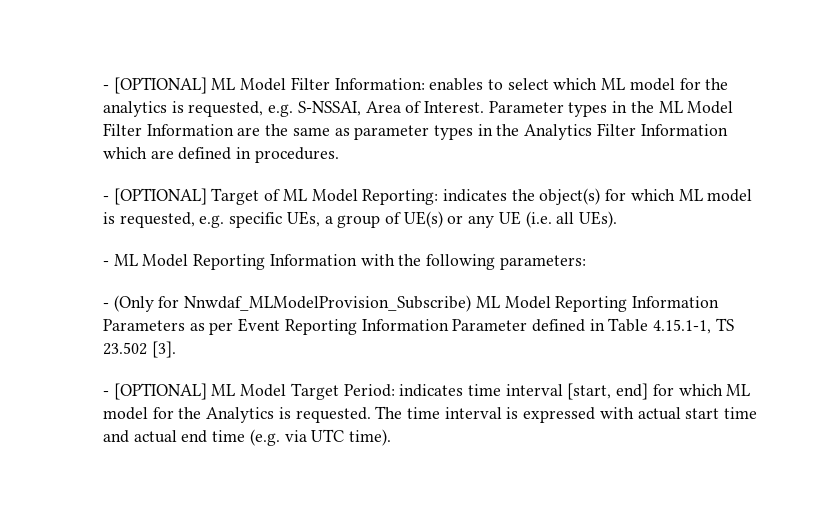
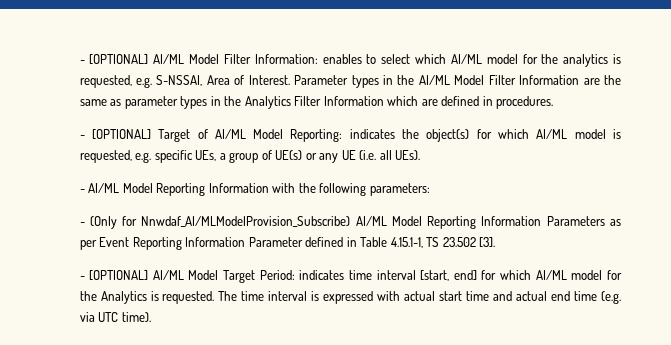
- - [OPTIONAL] ML Model Filter Information: enables to select which ML model for the analytics is requested, e.g. S-NSSAI, Area of Interest.
+ - [OPTIONAL] AI/ML Model Filter Information: enables to select which AI/ML model for the analytics is requested, e.g. S-NSSAI, Area of Interest.
- Parameter types in the ML Model Filter Information are the same as parameter types in the Analytics Filter Information which are defined in procedures.
+ Parameter types in the AI/ML Model Filter Information are the same as parameter types in the Analytics Filter Information which are defined in procedures.
- - [OPTIONAL] Target of ML Model Reporting: indicates the object(s) for which ML model is requested, e.g. specific UEs, a group of UE(s) or any UE (i.e. all UEs).
+ - [OPTIONAL] Target of AI/ML Model Reporting: indicates the object(s) for which AI/ML model is requested, e.g. specific UEs, a group of UE(s) or any UE (i.e. all UEs).
- - ML Model Reporting Information with the following parameters:
+ - AI/ML Model Reporting Information with the following parameters:
- - (Only for Nnwdaf_MLModelProvision_Subscribe) ML Model Reporting Information Parameters as per Event Reporting Information Parameter defined in Table 4.15.1-1, TS 23.502 [3].
+ - (Only for Nnwdaf_AI/MLModelProvision_Subscribe) AI/ML Model Reporting Information Parameters as per Event Reporting Information Parameter defined in Table 4.15.1-1, TS 23.502 [3].
- - [OPTIONAL] ML Model Target Period: indicates time interval [start, end] for which ML model for the Analytics is requested.
+ - [OPTIONAL] AI/ML Model Target Period: indicates time interval [start, end] for which AI/ML model for the Analytics is requested.

